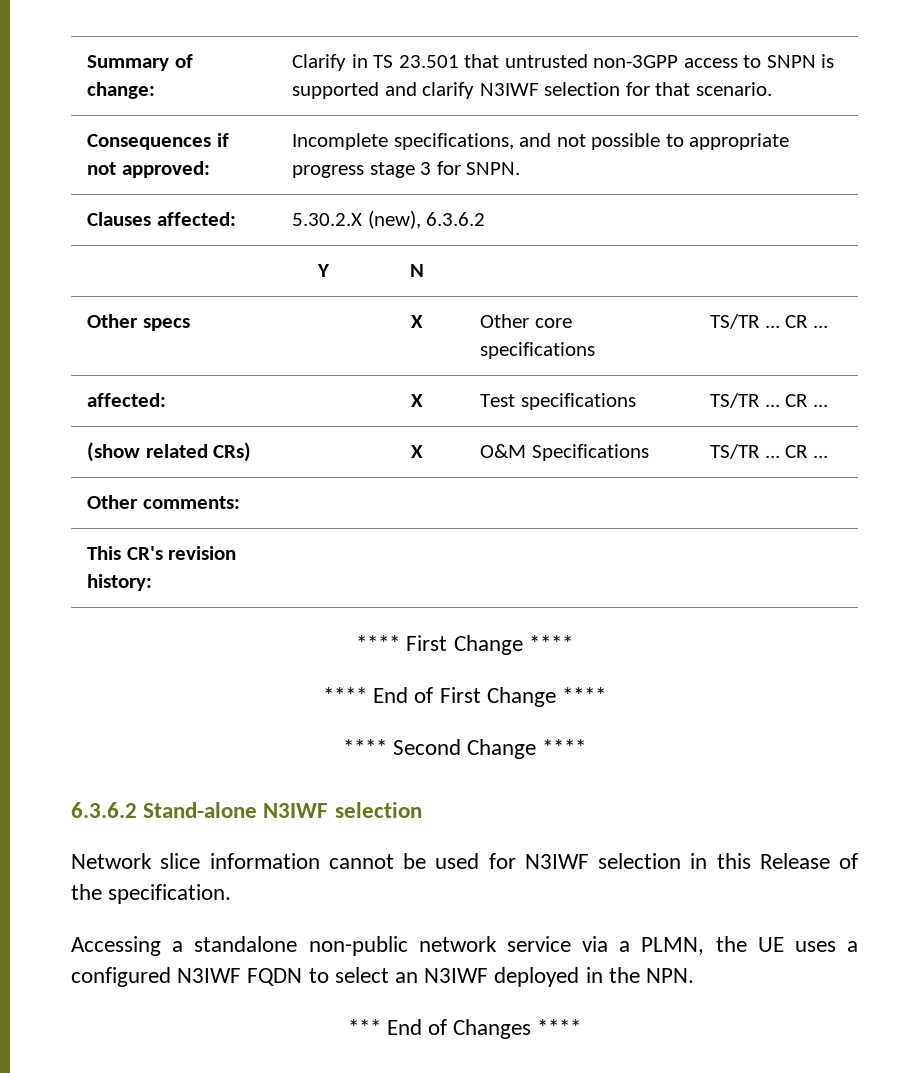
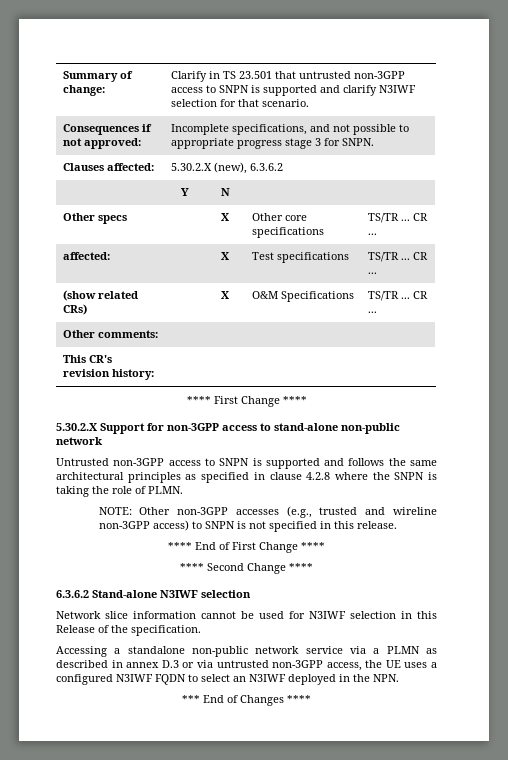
+ 5.30.2.X Support for non-3GPP access to stand-alone non-public network
+ Untrusted non-3GPP access to SNPN is supported and follows the same architectural principles as specified in clause 4.2.8 where the SNPN is taking the role of PLMN.
+ NOTE: Other non-3GPP accesses (e.g., trusted and wireline non-3GPP access) to SNPN is not specified in this release.
- Accessing a standalone non-public network service via a PLMN, the UE uses a configured N3IWF FQDN to select an N3IWF deployed in the NPN.
+ Accessing a standalone non-public network service via a PLMN as described in annex D.3 or via untrusted non-3GPP access, the UE uses a configured N3IWF FQDN to select an N3IWF deployed in the NPN.

